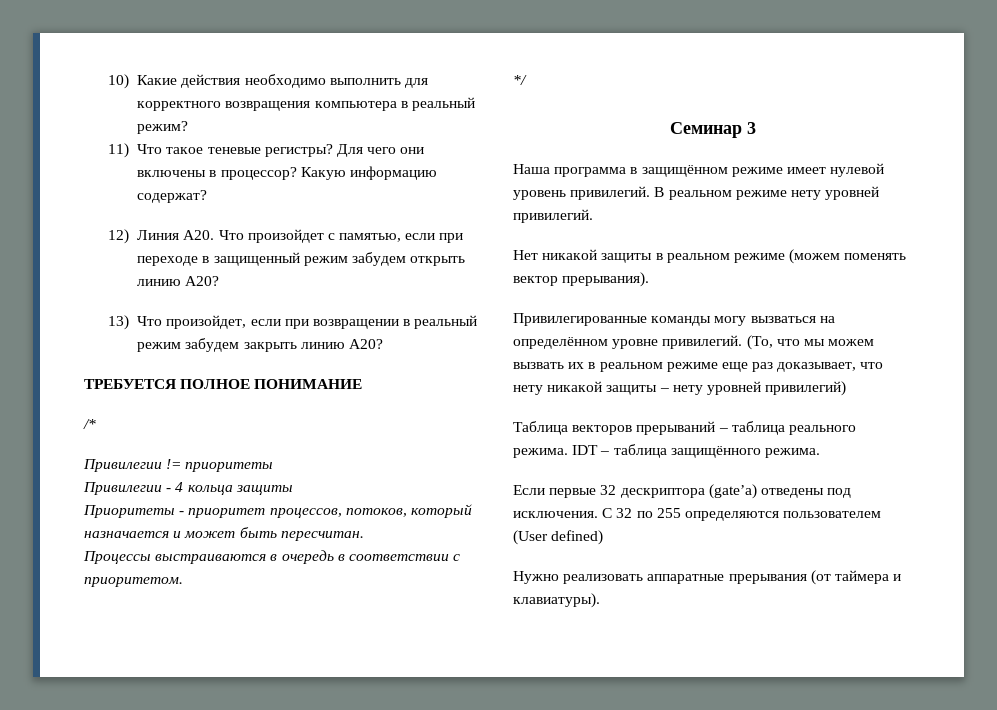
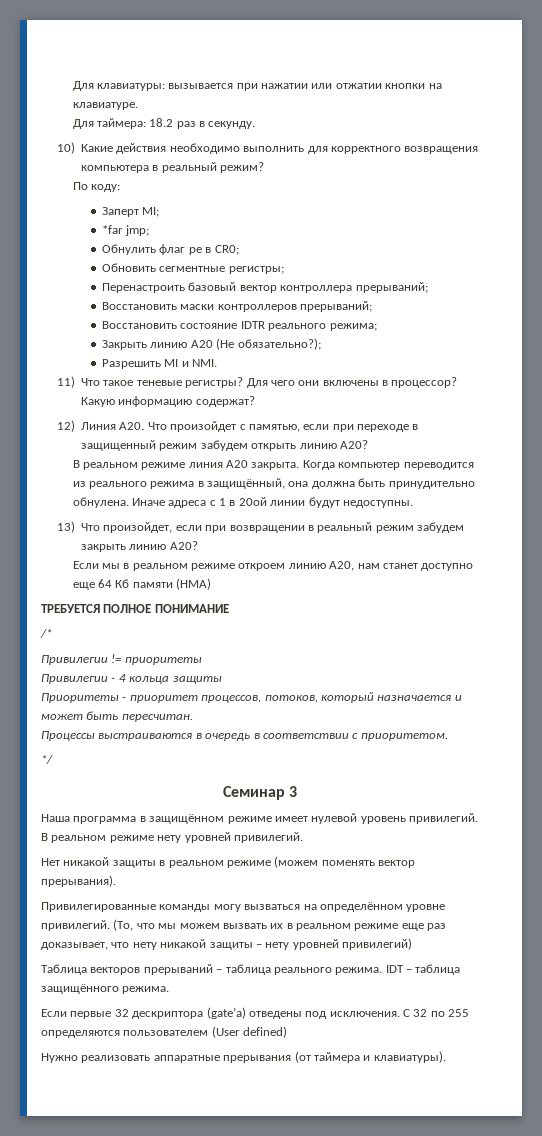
+ Для клавиатуры: вызывается при нажатии или отжатии кнопки на клавиатуре.
+ Для таймера: 18.2 раз в секунду.
+ По коду:
+ Заперт MI;
+ *far jmp;
+ Обнулить флаг pe в CR0;
+ Обновить сегментные регистры;
+ Перенастроить базовый вектор контроллера прерываний;
+ Восстановить маски контроллеров прерываний;
+ Восстановить состояние IDTR реального режима;
+ Закрыть линию А20 (Не обязательно?);
+ Разрешить MI и NMI.
+ В реальном режиме линия A20 закрыта. Когда компьютер переводится из реального режима в защищённый, она должна быть принудительно обнулена. Иначе адреса с 1 в 20ой линии будут недоступны.
+ Если мы в реальном режиме откроем линию A20, нам станет доступно еще 64 Кб памяти (HMA)

